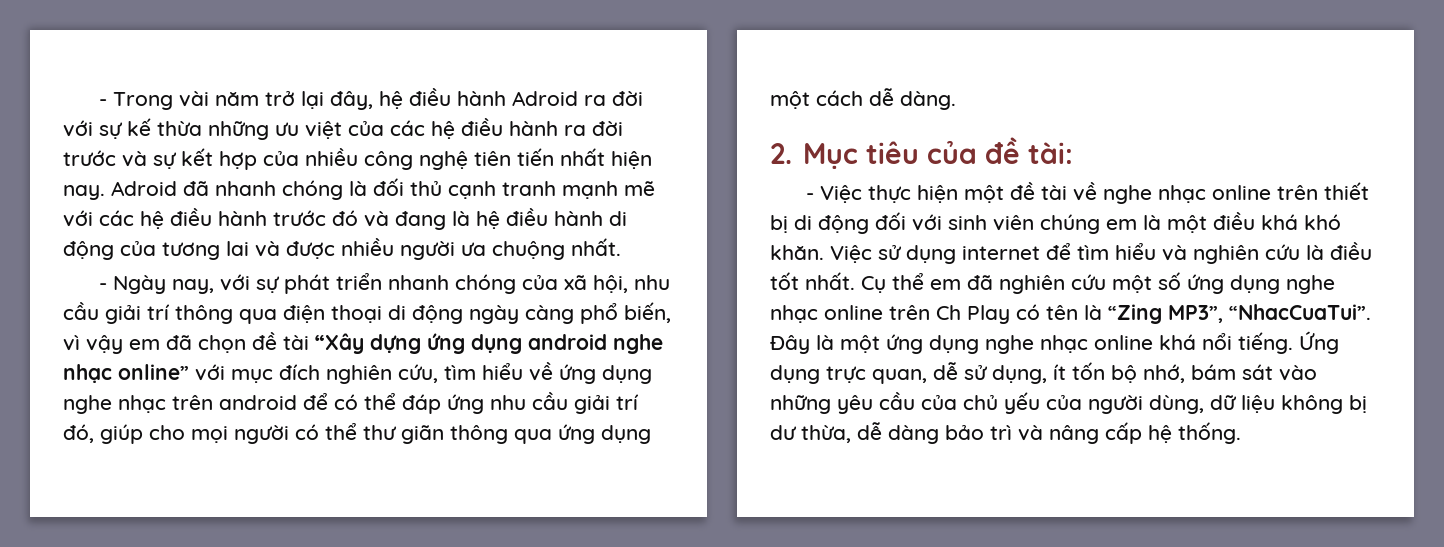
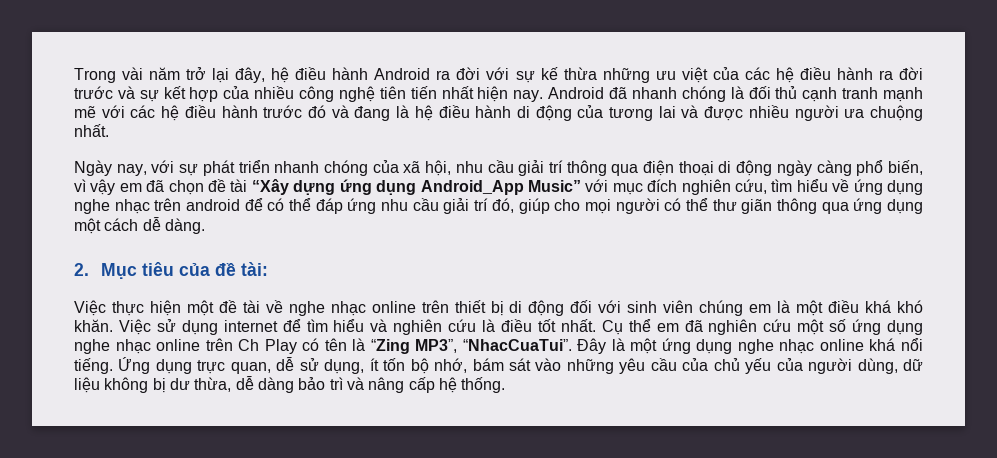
- - Trong vài năm trở lại đây, hệ điều hành Adroid ra đời với sự kế thừa những ưu việt của các hệ điều hành ra đời trước và sự kết hợp của nhiều công nghệ tiên tiến nhất hiện nay.
+ Trong vài năm trở lại đây, hệ điều hành Android ra đời với sự kế thừa những ưu việt của các hệ điều hành ra đời trước và sự kết hợp của nhiều công nghệ tiên tiến nhất hiện nay.
- Adroid đã nhanh chóng là đối thủ cạnh tranh mạnh mẽ với các hệ điều hành trước đó và đang là hệ điều hành di động của tương lai và được nhiều người ưa chuộng nhất.
+ Android đã nhanh chóng là đối thủ cạnh tranh mạnh mẽ với các hệ điều hành trước đó và đang là hệ điều hành di động của tương lai và được nhiều người ưa chuộng nhất.
- - Ngày nay, với sự phát triển nhanh chóng của xã hội, nhu cầu giải trí thông qua điện thoại di động ngày càng phổ biến, vì vậy em đã chọn đề tài “Xây dựng ứng dụng android nghe nhạc online” với mục đích nghiên cứu, tìm hiểu về ứng dụng nghe nhạc trên android để có thể đáp ứng nhu cầu giải trí đó, giúp cho mọi người có thể thư giãn thông qua ứng dụng một cách dễ dàng.
+ Ngày nay, với sự phát triển nhanh chóng của xã hội, nhu cầu giải trí thông qua điện thoại di động ngày càng phổ biến, vì vậy em đã chọn đề tài “Xây dựng ứng dụng Android_App Music” với mục đích nghiên cứu, tìm hiểu về ứng dụng nghe nhạc trên android để có thể đáp ứng nhu cầu giải trí đó, giúp cho mọi người có thể thư giãn thông qua ứng dụng một cách dễ dàng.
- - Việc thực hiện một đề tài về nghe nhạc online trên thiết bị di động đối với sinh viên chúng em là một điều khá khó khăn.
+ Việc thực hiện một đề tài về nghe nhạc online trên thiết bị di động đối với sinh viên chúng em là một điều khá khó khăn.

